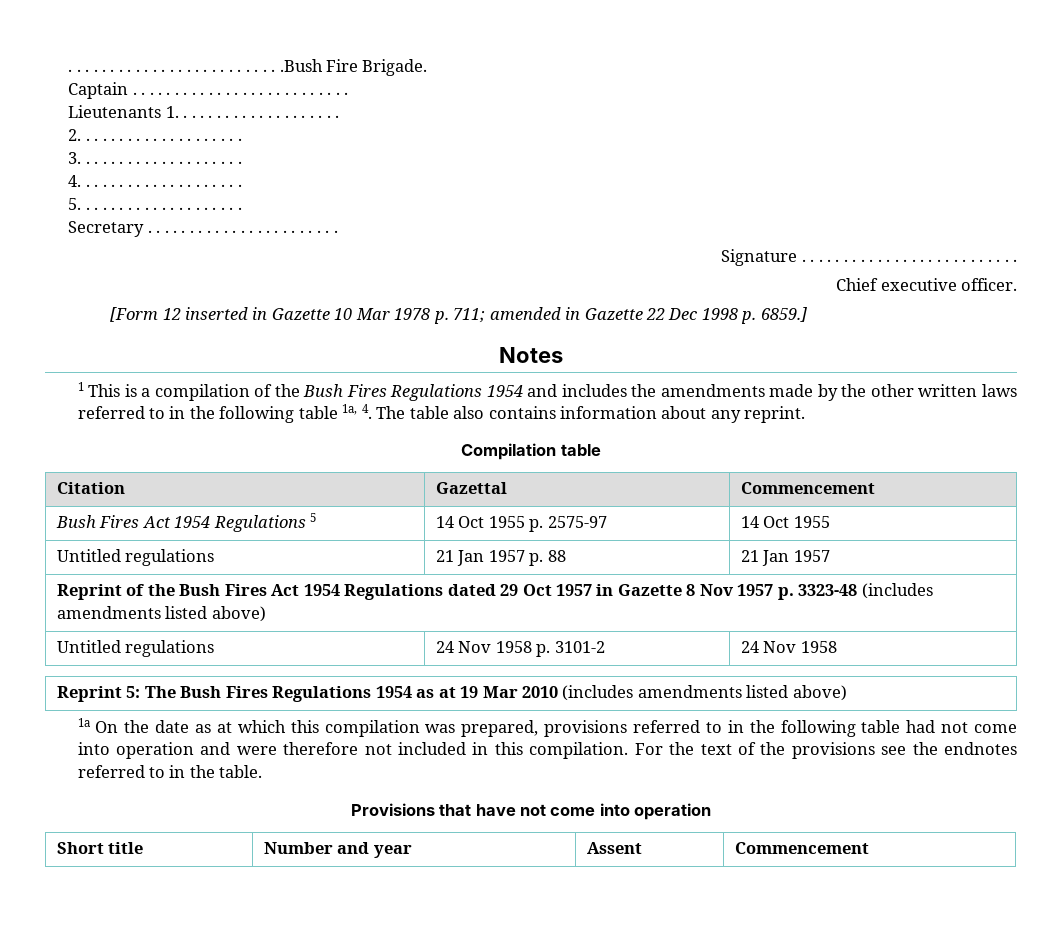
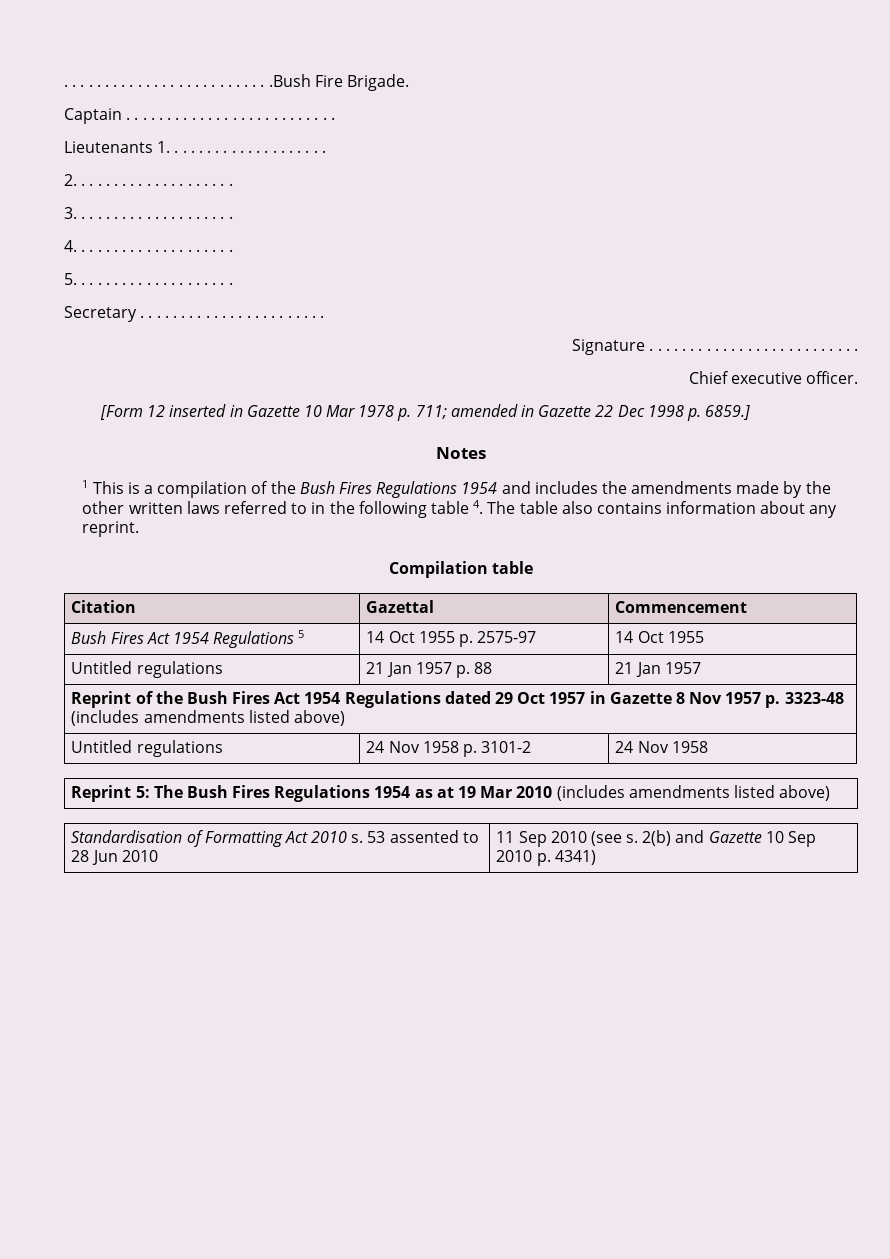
- 1 This is a compilation of the Bush Fires Regulations 1954 and includes the amendments made by the other written laws referred to in the following table 1a, 4. The table also contains information about any reprint.
+ 1 This is a compilation of the Bush Fires Regulations 1954 and includes the amendments made by the other written laws referred to in the following table 4. The table also contains information about any reprint.
- 1a On the date as at which this compilation was prepared, provisions referred to in the following table had not come into operation and were therefore not included in this compilation. For the text of the provisions see the endnotes referred to in the table.
- Provisions that have not come into operation
- Short title | Number and year | Assent | Commencement
+ Standardisation of Formatting Act 2010 s. 53 assented to 28 Jun 2010 | 11 Sep 2010 (see s. 2(b) and Gazette 10 Sep 2010 p. 4341)

